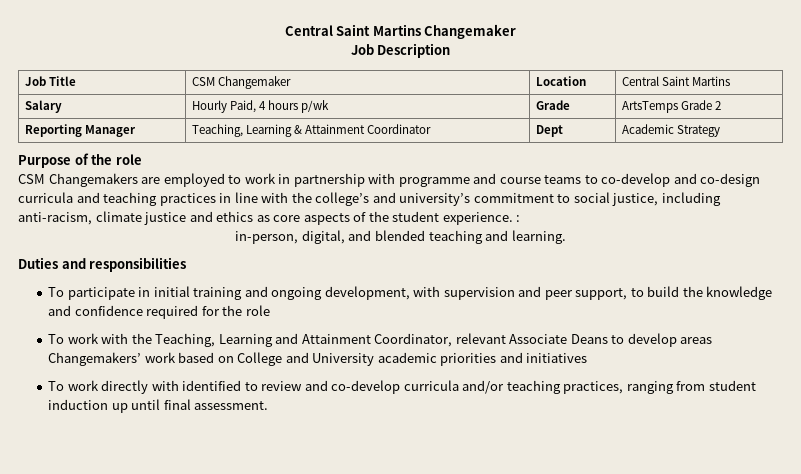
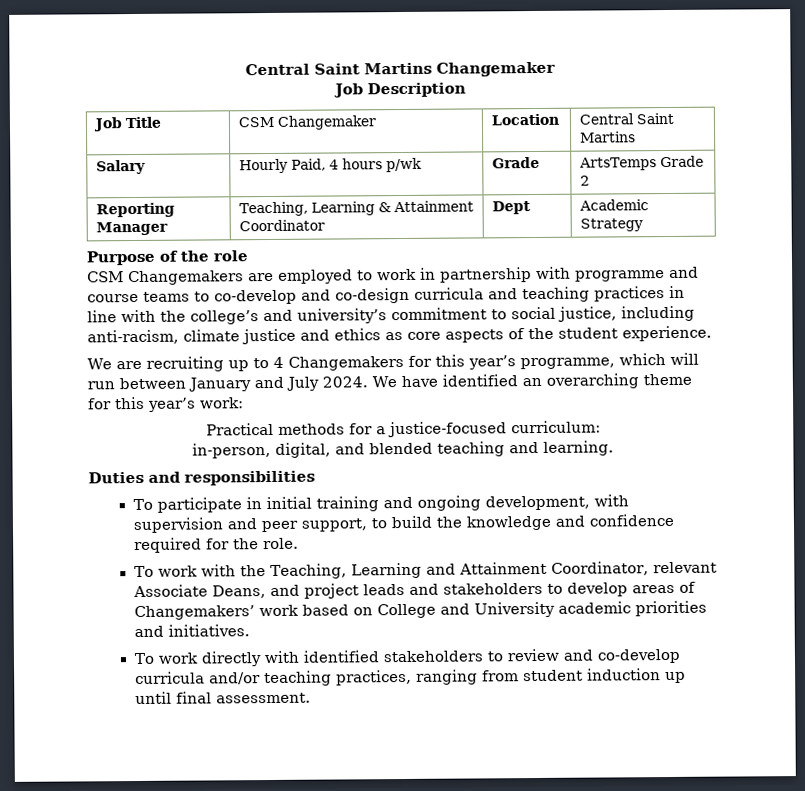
- CSM Changemakers are employed to work in partnership with programme and course teams to co-develop and co-design curricula and teaching practices in line with the college’s and university’s commitment to social justice, including anti-racism, climate justice and ethics as core aspects of the student experience. :
+ CSM Changemakers are employed to work in partnership with programme and course teams to co-develop and co-design curricula and teaching practices in line with the college’s and university’s commitment to social justice, including anti-racism, climate justice and ethics as core aspects of the student experience.
+ We are recruiting up to 4 Changemakers for this year’s programme, which will run between January and July 2024. We have identified an overarching theme for this year’s work:
+ Practical methods for a justice-focused curriculum:
- To participate in initial training and ongoing development, with supervision and peer support, to build the knowledge and confidence required for the role
+ To participate in initial training and ongoing development, with supervision and peer support, to build the knowledge and confidence required for the role.
- To work with the Teaching, Learning and Attainment Coordinator, relevant Associate Deans to develop areas Changemakers’ work based on College and University academic priorities and initiatives
+ To work with the Teaching, Learning and Attainment Coordinator, relevant Associate Deans, and project leads and stakeholders to develop areas of Changemakers’ work based on College and University academic priorities and initiatives.
- To work directly with identified to review and co-develop curricula and/or teaching practices, ranging from student induction up until final assessment.
+ To work directly with identified stakeholders to review and co-develop curricula and/or teaching practices, ranging from student induction up until final assessment.

